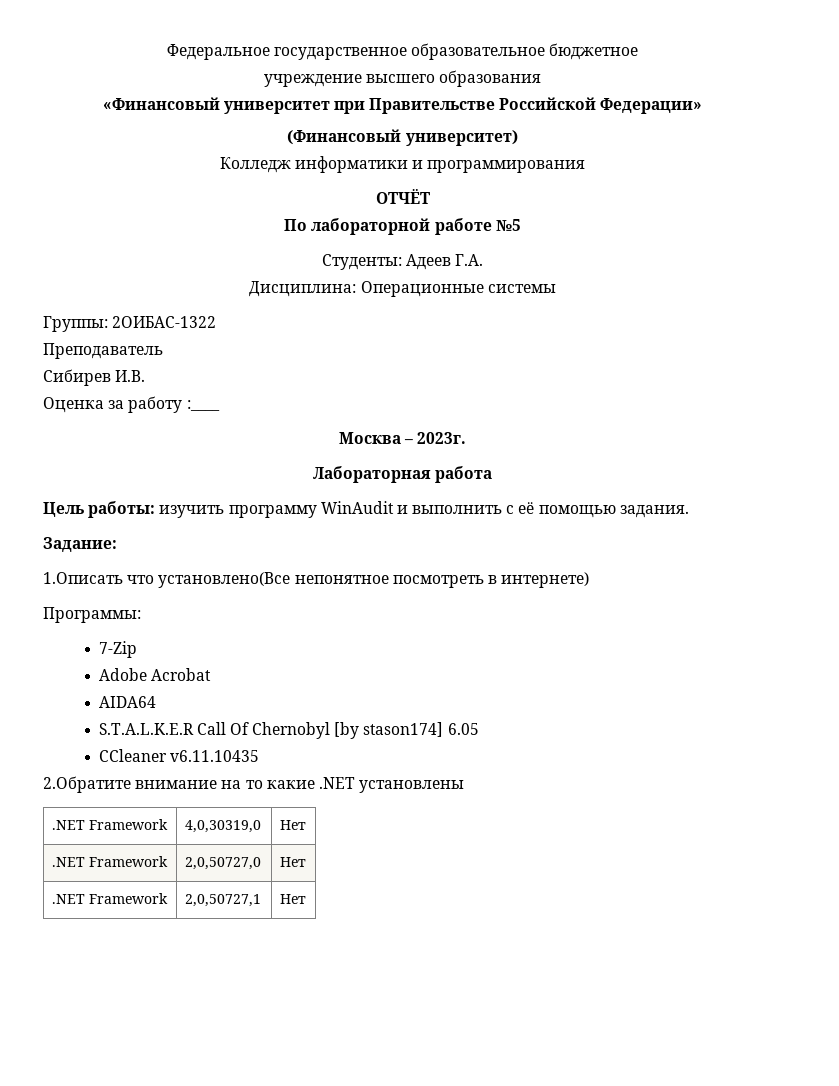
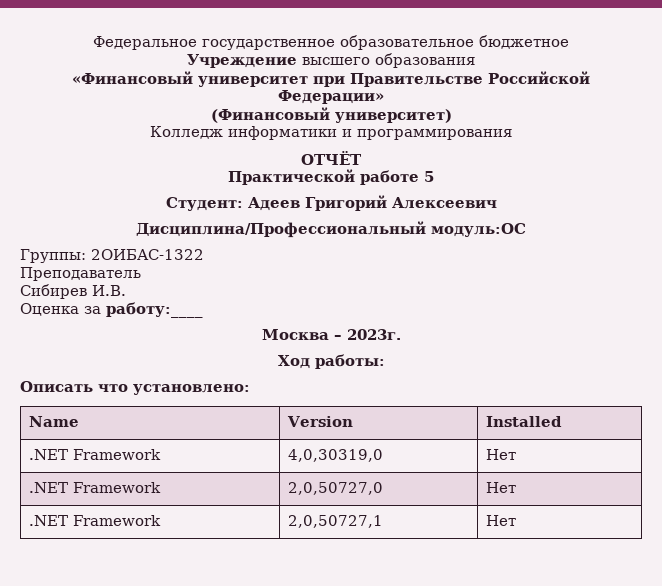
- учреждение высшего образования
+ Учреждение высшего образования
- По лабораторной работе №5
- Студенты: Адеев Г.А.
- Дисциплина: Операционные системы
+ Практической работе 5
+ Студент: Адеев Григорий Алексеевич
+ Дисциплина/Профессиональный модуль:ОС
- Оценка за работу :____
+ Оценка за работу:____
- Лабораторная работа
- Цель работы: изучить программу WinAudit и выполнить с её помощью задания.
- Задание:
- 1.Описать что установлено(Все непонятное посмотреть в интернете)
- Программы:
- 7-Zip
- Adobe Acrobat
- AIDA64
- S.T.A.L.K.E.R Call Of Chernobyl [by stason174] 6.05
- CCleaner v6.11.10435
- 2.Обратите внимание на то какие .NET установлены
+ Ход работы:
+ Описать что установлено:
+ Name | Version | Installed

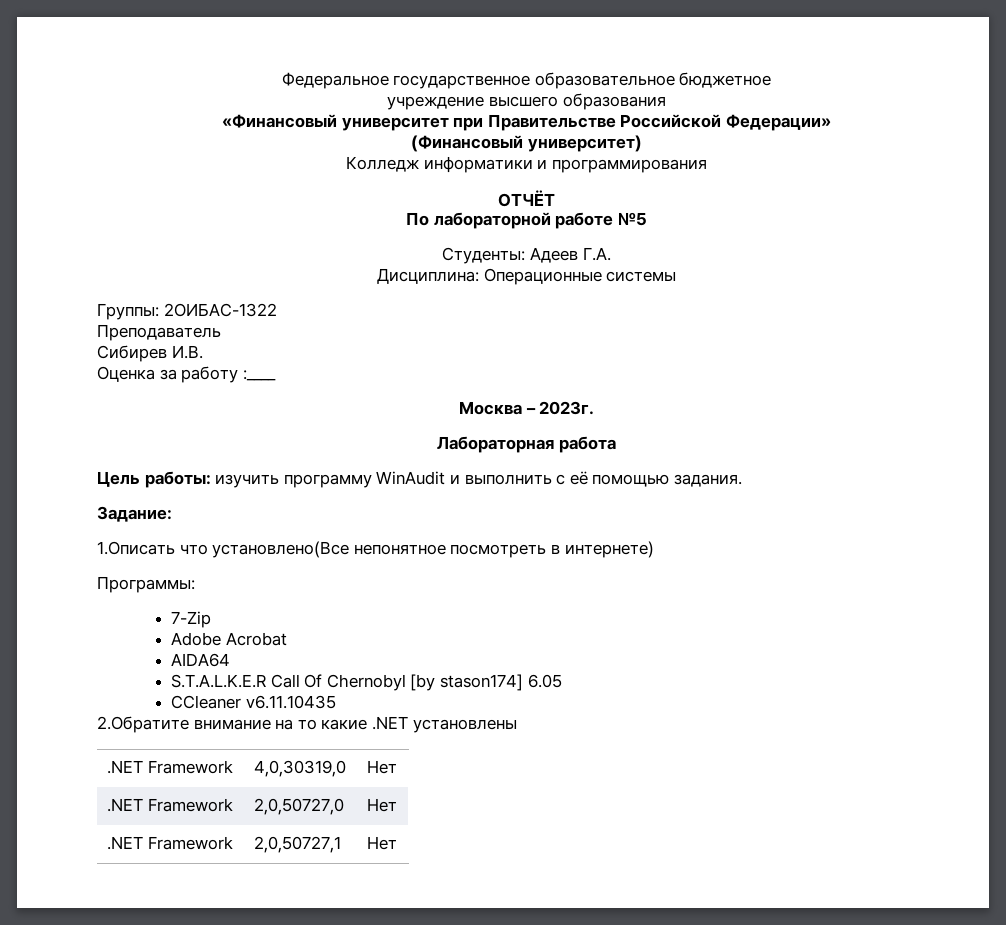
- Учреждение высшего образования
+ учреждение высшего образования
- Практической работе 5
- Студент: Адеев Григорий Алексеевич
- Дисциплина/Профессиональный модуль:ОС
+ По лабораторной работе №5
+ Студенты: Адеев Г.А.
+ Дисциплина: Операционные системы
- Оценка за работу:____
+ Оценка за работу :____
- Ход работы:
- Описать что установлено:
- Name | Version | Installed
+ Лабораторная работа
+ Цель работы: изучить программу WinAudit и выполнить с её помощью задания.
+ Задание:
+ 1.Описать что установлено(Все непонятное посмотреть в интернете)
+ Программы:
+ 7-Zip
+ Adobe Acrobat
+ AIDA64
+ S.T.A.L.K.E.R Call Of Chernobyl [by stason174] 6.05
+ CCleaner v6.11.10435
+ 2.Обратите внимание на то какие .NET установлены

